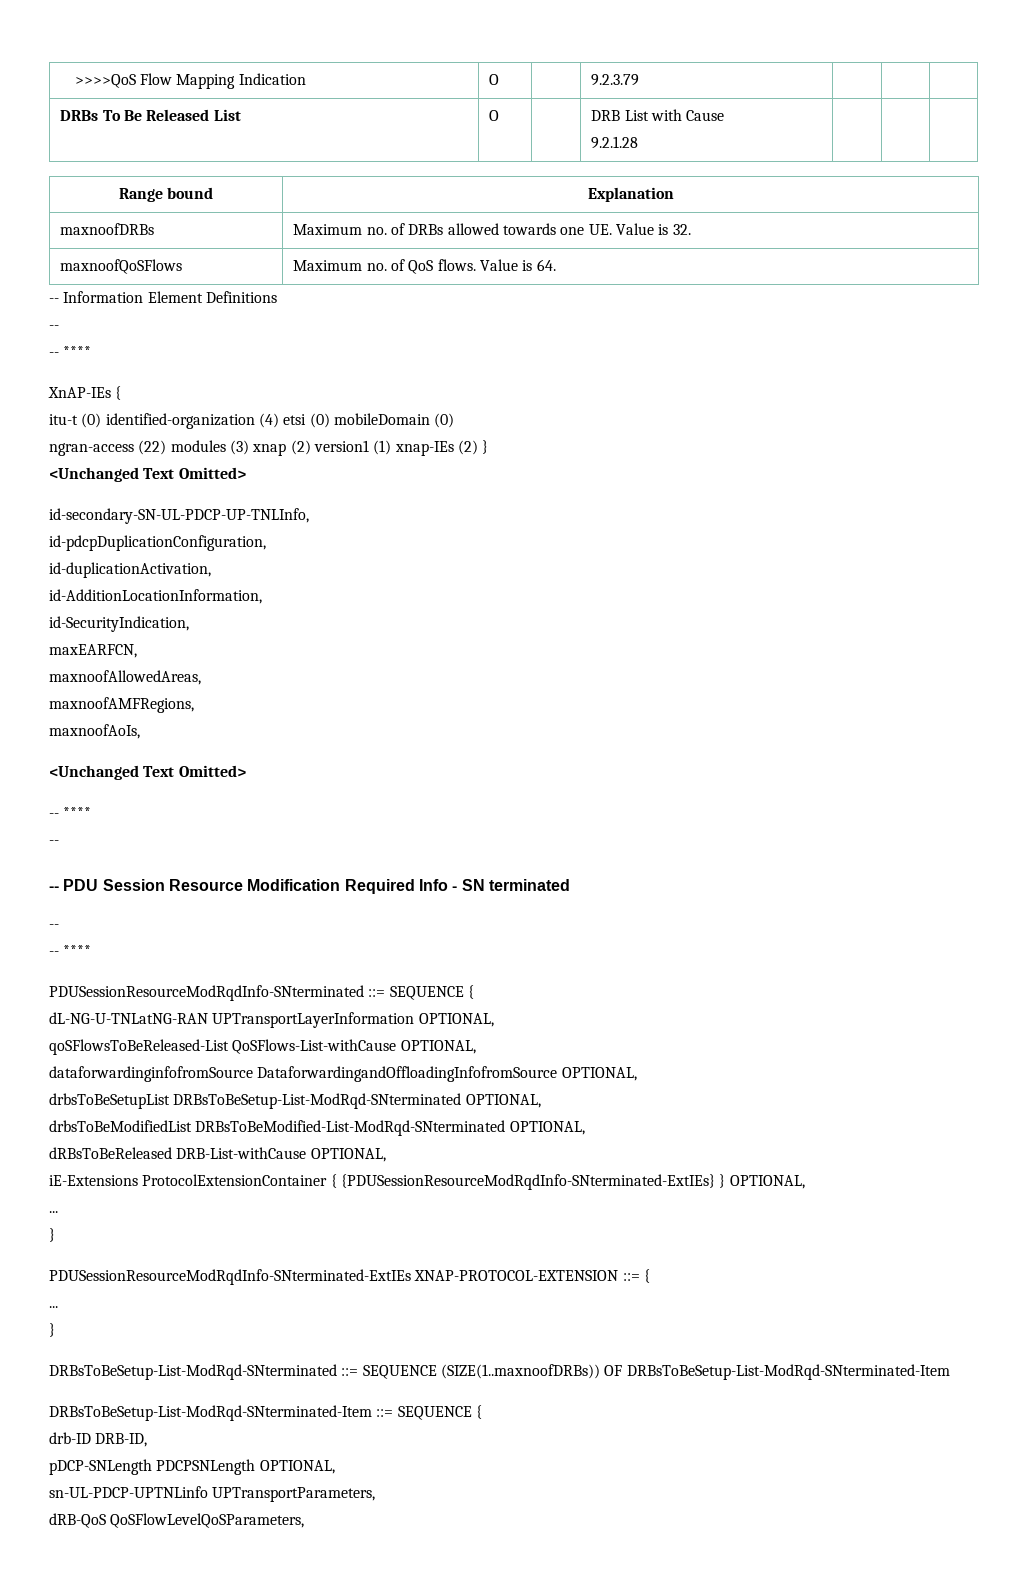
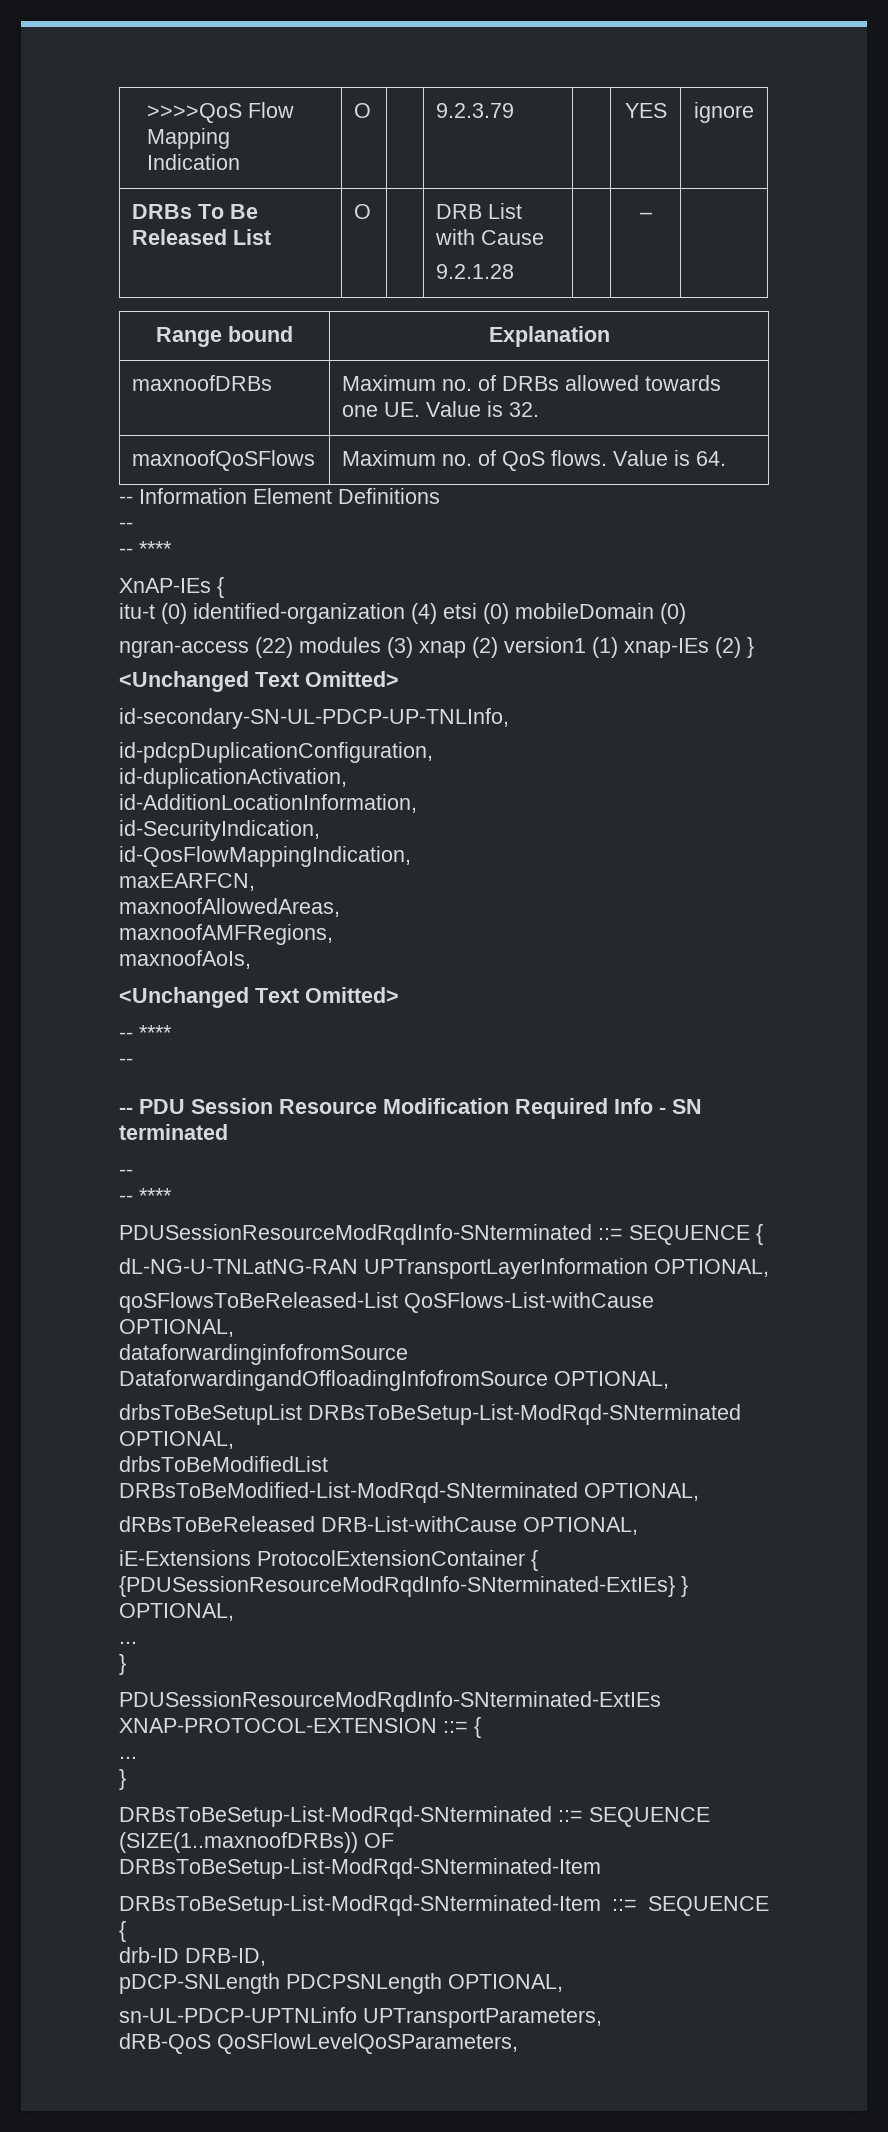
- >>>>QoS Flow Mapping Indication | O | | 9.2.3.79 | | |
+ >>>>QoS Flow Mapping Indication | O | | 9.2.3.79 | | YES | ignore
  DRBs To Be Released List | O | | DRB List with Cause
- 9.2.1.28 | | |
+ 9.2.1.28 | | – |
+ id-QosFlowMappingIndication,

